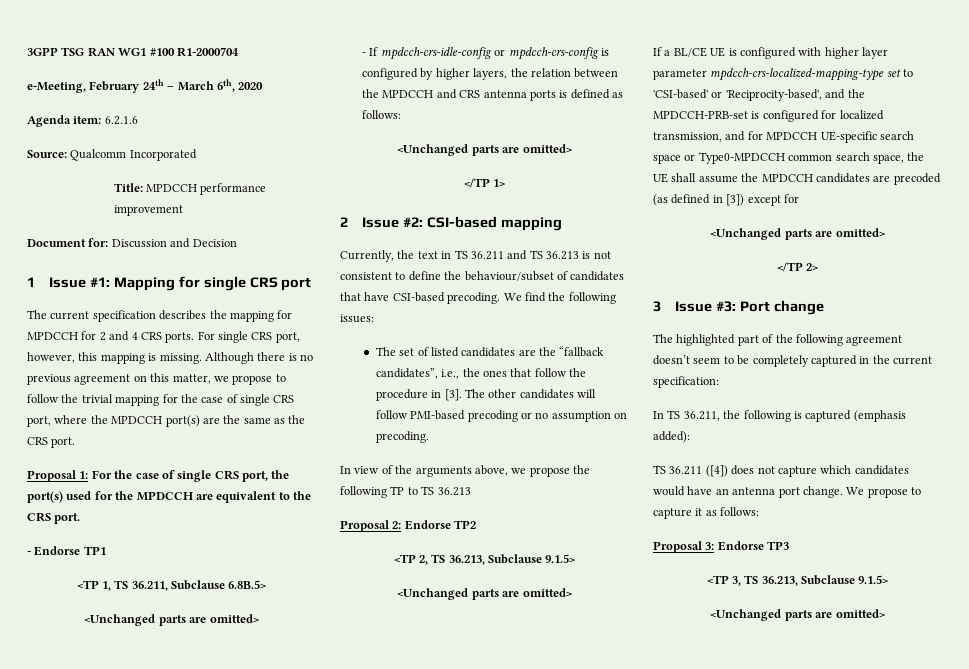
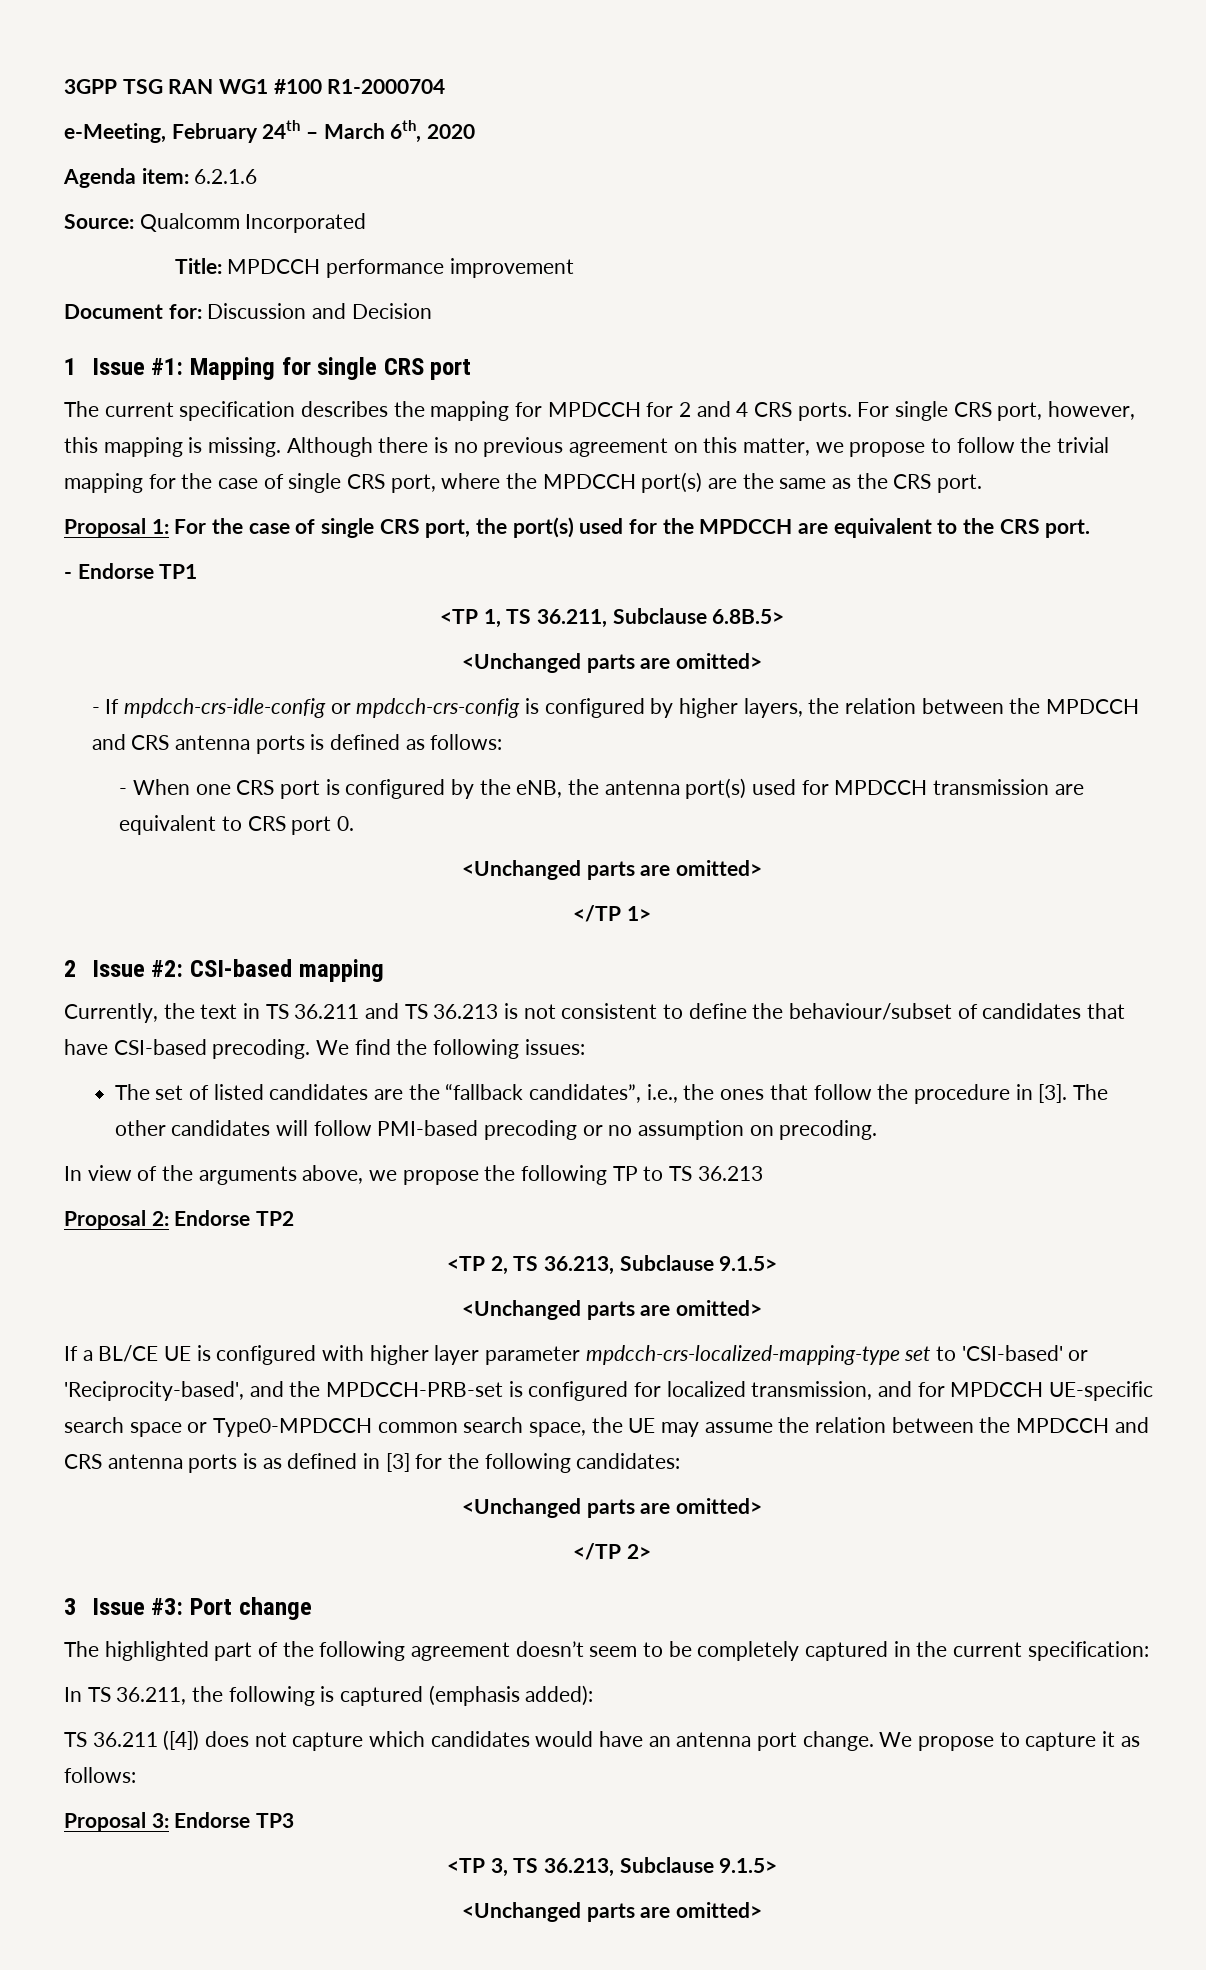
+ - When one CRS port is configured by the eNB, the antenna port(s) used for MPDCCH transmission are equivalent to CRS port 0.
- If a BL/CE UE is configured with higher layer parameter mpdcch-crs-localized-mapping-type set to 'CSI-based' or 'Reciprocity-based', and the MPDCCH-PRB-set is configured for localized transmission, and for MPDCCH UE-specific search space or Type0-MPDCCH common search space, the UE shall assume the MPDCCH candidates are precoded (as defined in [3]) except for
+ If a BL/CE UE is configured with higher layer parameter mpdcch-crs-localized-mapping-type set to 'CSI-based' or 'Reciprocity-based', and the MPDCCH-PRB-set is configured for localized transmission, and for MPDCCH UE-specific search space or Type0-MPDCCH common search space, the UE may assume the relation between the MPDCCH and CRS antenna ports is as defined in [3] for the following candidates:

